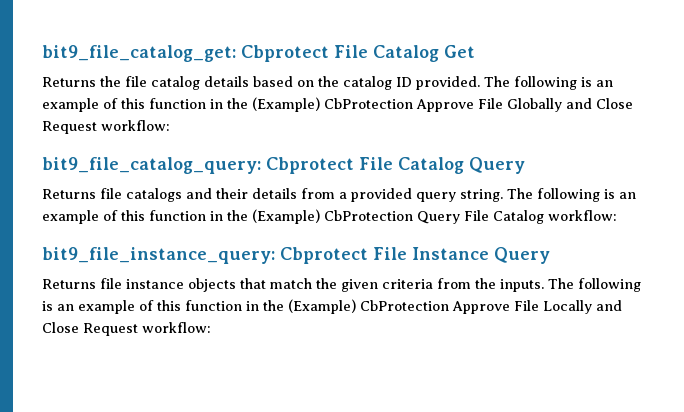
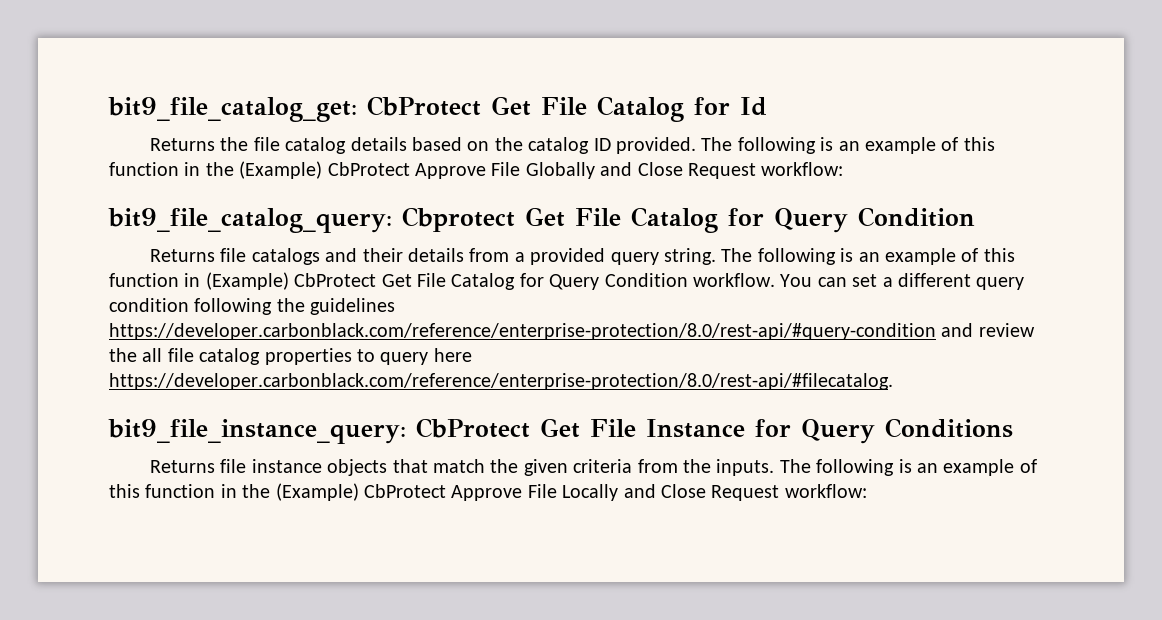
- bit9_file_catalog_get: Cbprotect File Catalog Get
+ bit9_file_catalog_get: CbProtect Get File Catalog for Id
- The following is an example of this function in the (Example) CbProtection Approve File Globally and Close Request workflow:
+ The following is an example of this function in the (Example) CbProtect Approve File Globally and Close Request workflow:
- bit9_file_catalog_query: Cbprotect File Catalog Query
+ bit9_file_catalog_query: Cbprotect Get File Catalog for Query Condition
- The following is an example of this function in the (Example) CbProtection Query File Catalog workflow:
+ The following is an example of this function in (Example) CbProtect Get File Catalog for Query Condition workflow. You can set a different query condition following the guidelines https://developer.carbonblack.com/reference/enterprise-protection/8.0/rest-api/#query-condition and review the all file catalog properties to query here https://developer.carbonblack.com/reference/enterprise-protection/8.0/rest-api/#filecatalog.
- bit9_file_instance_query: Cbprotect File Instance Query
+ bit9_file_instance_query: CbProtect Get File Instance for Query Conditions
- The following is an example of this function in the (Example) CbProtection Approve File Locally and Close Request workflow:
+ The following is an example of this function in the (Example) CbProtect Approve File Locally and Close Request workflow:

